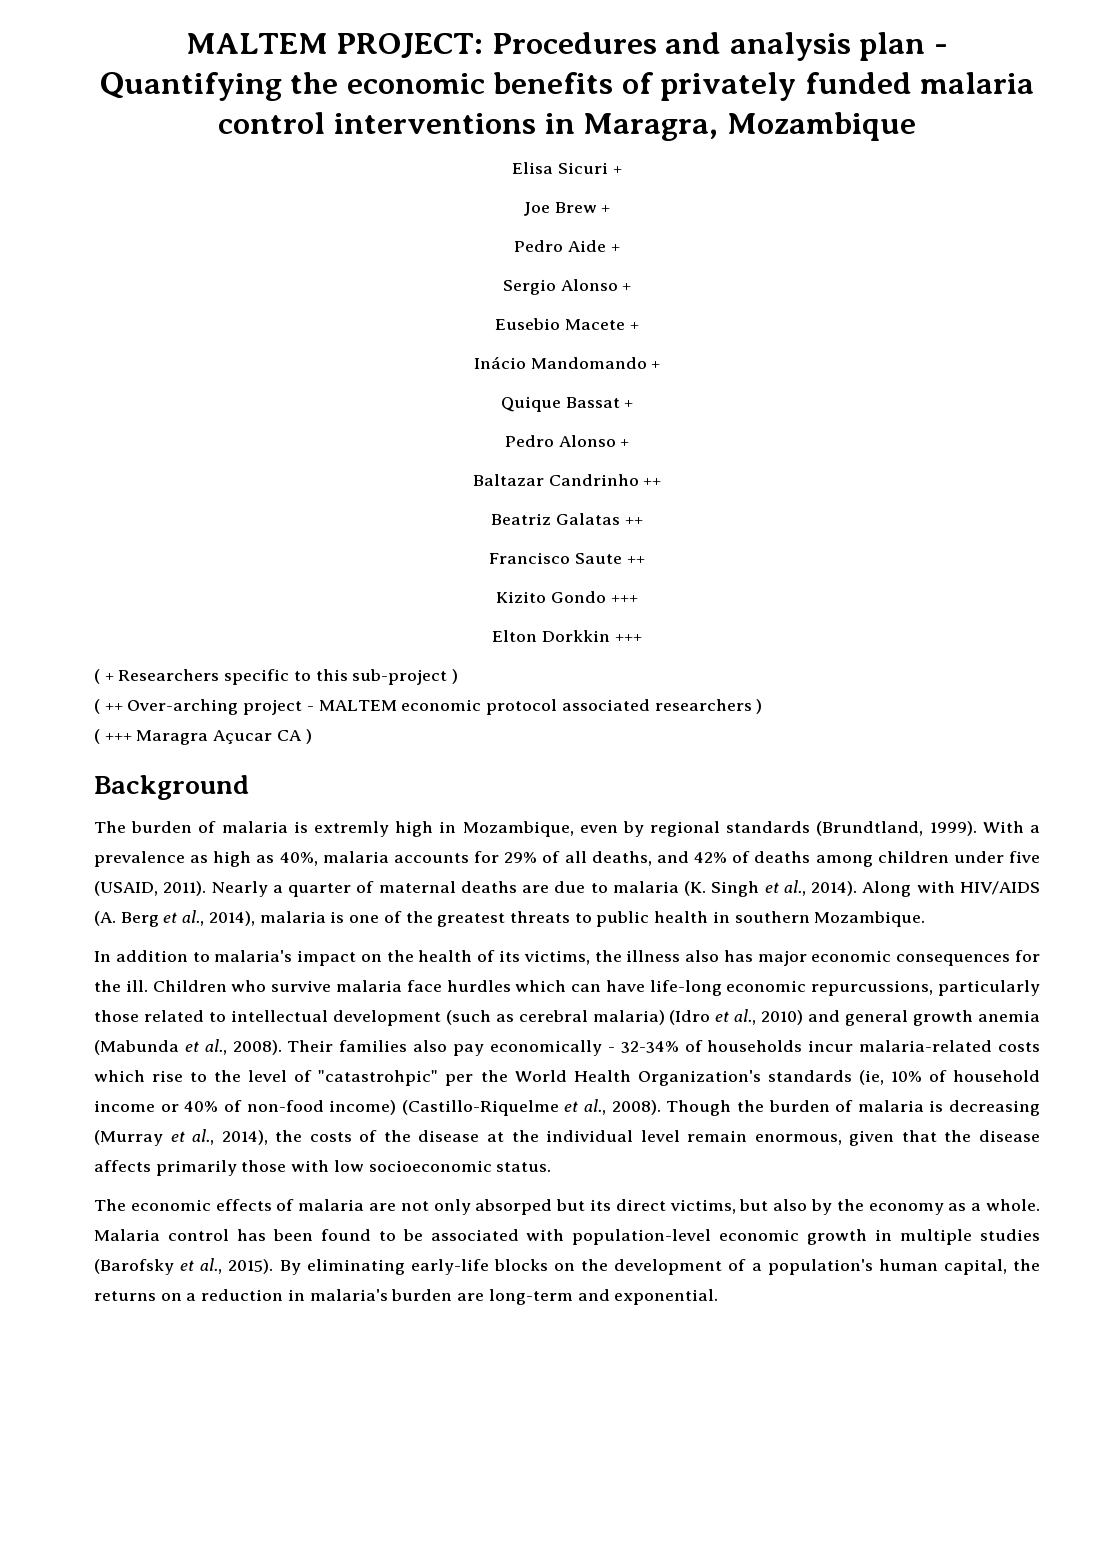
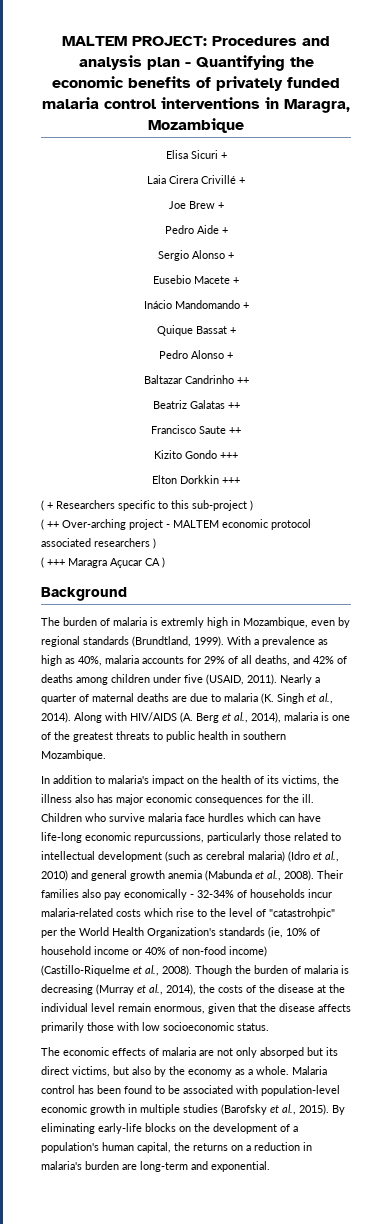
+ Laia Cirera Crivillé +

